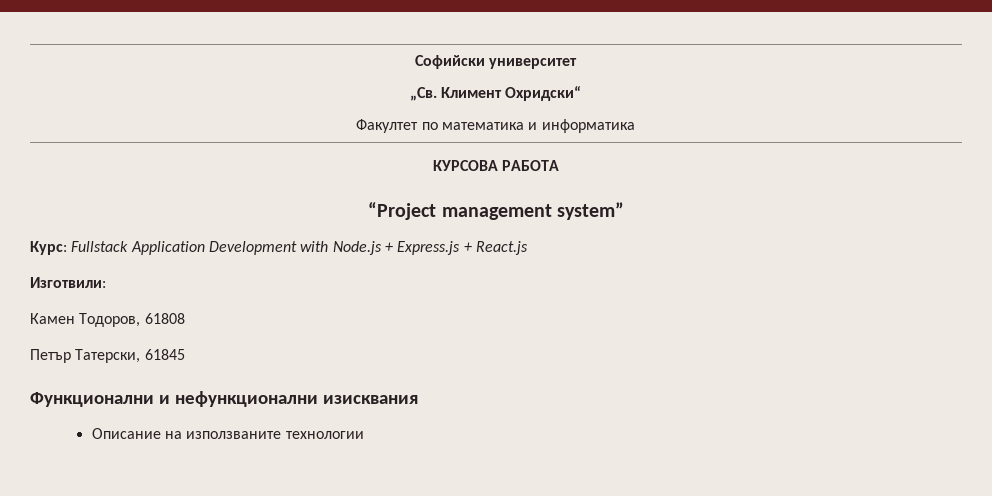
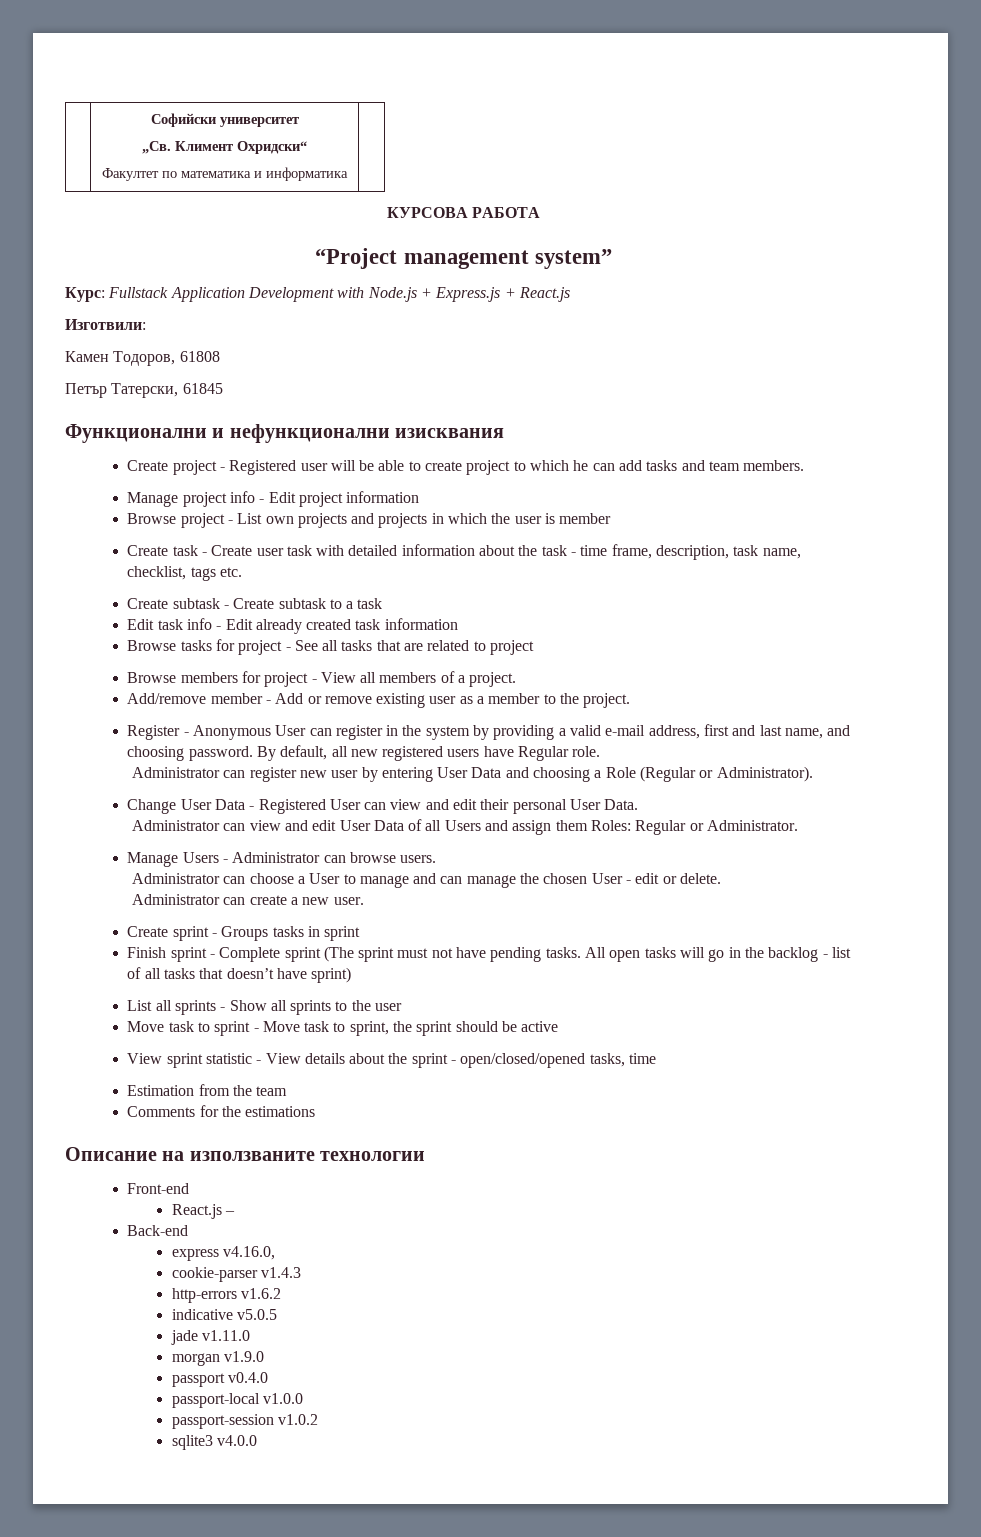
+ Create project - Registered user will be able to create project to which he can add tasks and team members.
+ Manage project info - Edit project information
+ Browse project - List own projects and projects in which the user is member
+ Create task - Create user task with detailed information about the task - time frame, description, task name, checklist, tags etc.
+ Create subtask - Create subtask to a task
+ Edit task info - Edit already created task information
+ Browse tasks for project - See all tasks that are related to project
+ Browse members for project - View all members of a project.
+ Add/remove member - Add or remove existing user as a member to the project.
+ Register - Anonymous User can register in the system by providing a valid e-mail address, first and last name, and choosing password. By default, all new registered users have Regular role.
+ Administrator can register new user by entering User Data and choosing a Role (Regular or Administrator).
+ Change User Data - Registered User can view and edit their personal User Data.
+ Administrator can view and edit User Data of all Users and assign them Roles: Regular or Administrator.
+ Manage Users - Administrator can browse users.
+ Administrator can choose a User to manage and can manage the chosen User - edit or delete.
+ Administrator can create a new user.
+ Create sprint - Groups tasks in sprint
+ Finish sprint - Complete sprint (The sprint must not have pending tasks. All open tasks will go in the backlog - list of all tasks that doesn’t have sprint)
+ List all sprints - Show all sprints to the user
+ Move task to sprint - Move task to sprint, the sprint should be active
+ View sprint statistic - View details about the sprint - open/closed/opened tasks, time
+ Estimation from the team
+ Comments for the estimations
  Описание на използваните технологии
+ Front-end
+ React.js –
+ Back-end
+ express v4.16.0,
+ cookie-parser v1.4.3
+ http-errors v1.6.2
+ indicative v5.0.5
+ jade v1.11.0
+ morgan v1.9.0
+ passport v0.4.0
+ passport-local v1.0.0
+ passport-session v1.0.2
+ sqlite3 v4.0.0

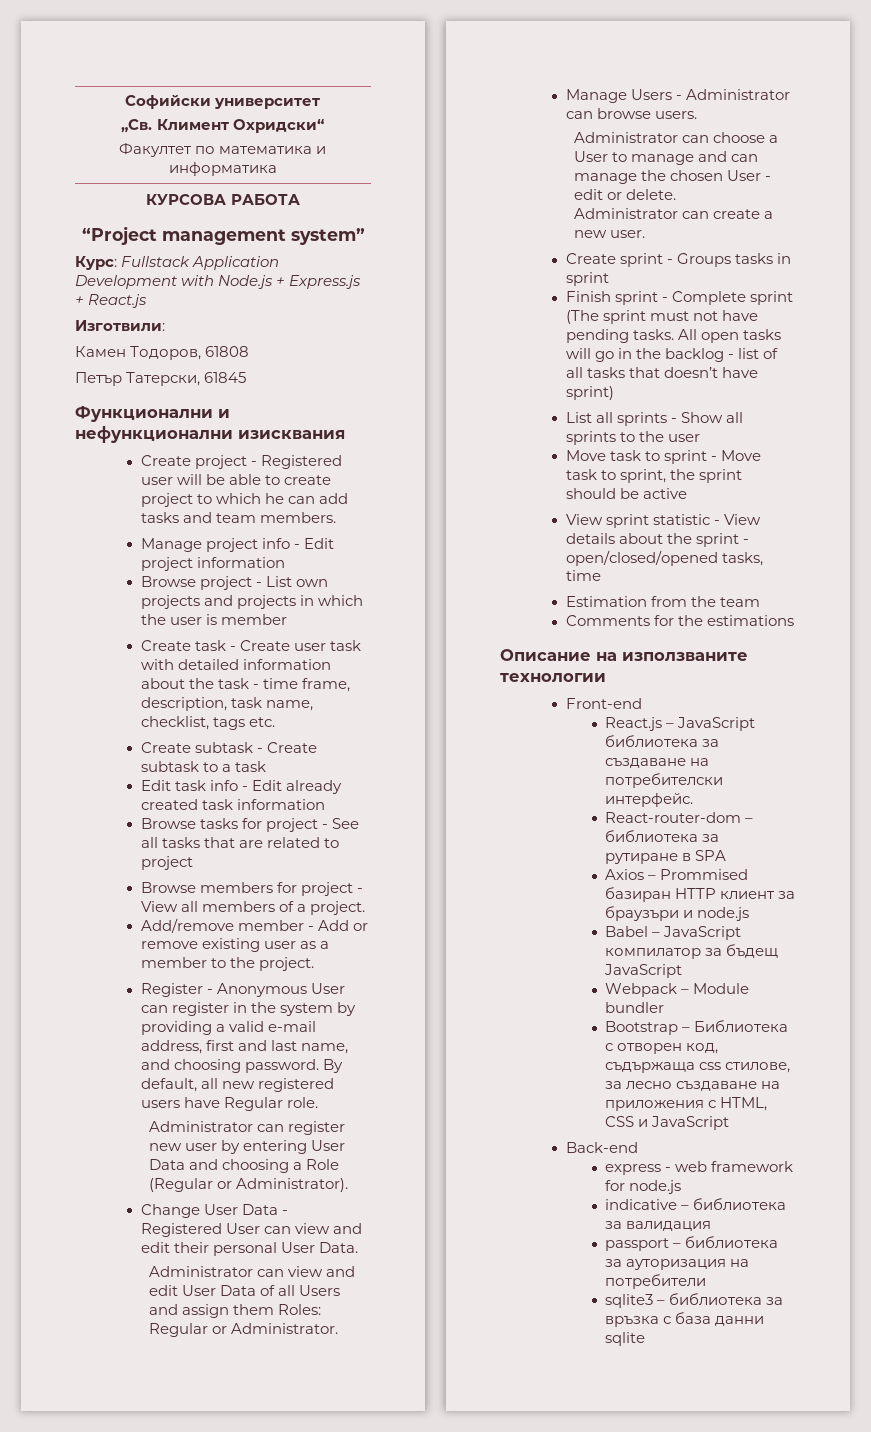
- React.js –
+ React.js – JavaScript библиотека за създаване на потребителски интерфейс.
+ React-router-dom – библиотека за рутиране в SPA
+ Axios – Prommised базиран HTTP клиент за браузъри и node.js
+ Babel – JavaScript компилатор за бъдещ JavaScript
+ Webpack – Module bundler
+ Bootstrap – Библиотека с отворен код, съдържаща css стилове, за лесно създаване на приложения с HTML, CSS и JavaScript
  Back-end
- express v4.16.0,
- cookie-parser v1.4.3
- http-errors v1.6.2
- indicative v5.0.5
- jade v1.11.0
- morgan v1.9.0
- passport v0.4.0
- passport-local v1.0.0
- passport-session v1.0.2
- sqlite3 v4.0.0
+ express - web framework for node.js
+ indicative – библиотека за валидация
+ passport – библиотека за ауторизация на потребители
+ sqlite3 – библиотека за връзка с база данни sqlite

